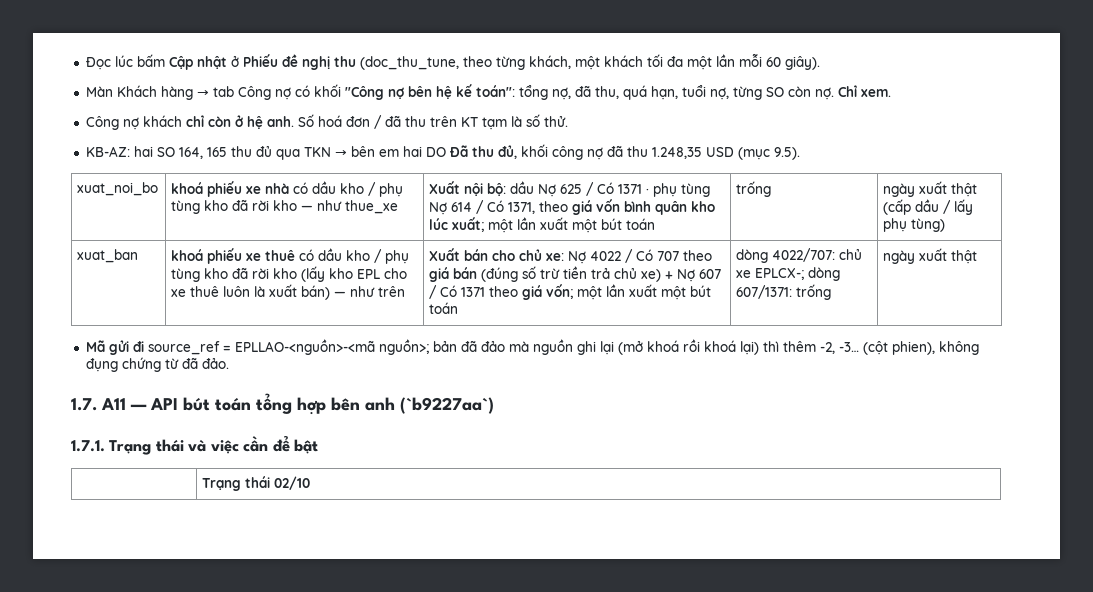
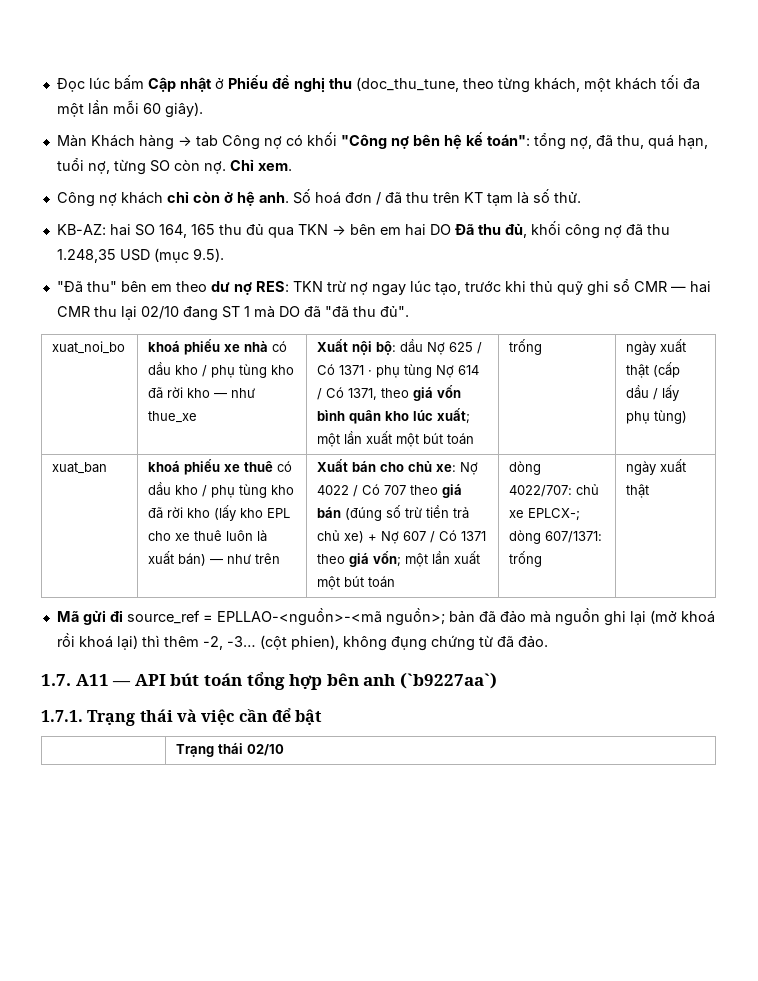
+ "Đã thu" bên em theo dư nợ RES: TKN trừ nợ ngay lúc tạo, trước khi thủ quỹ ghi sổ CMR — hai CMR thu lại 02/10 đang ST 1 mà DO đã "đã thu đủ".

